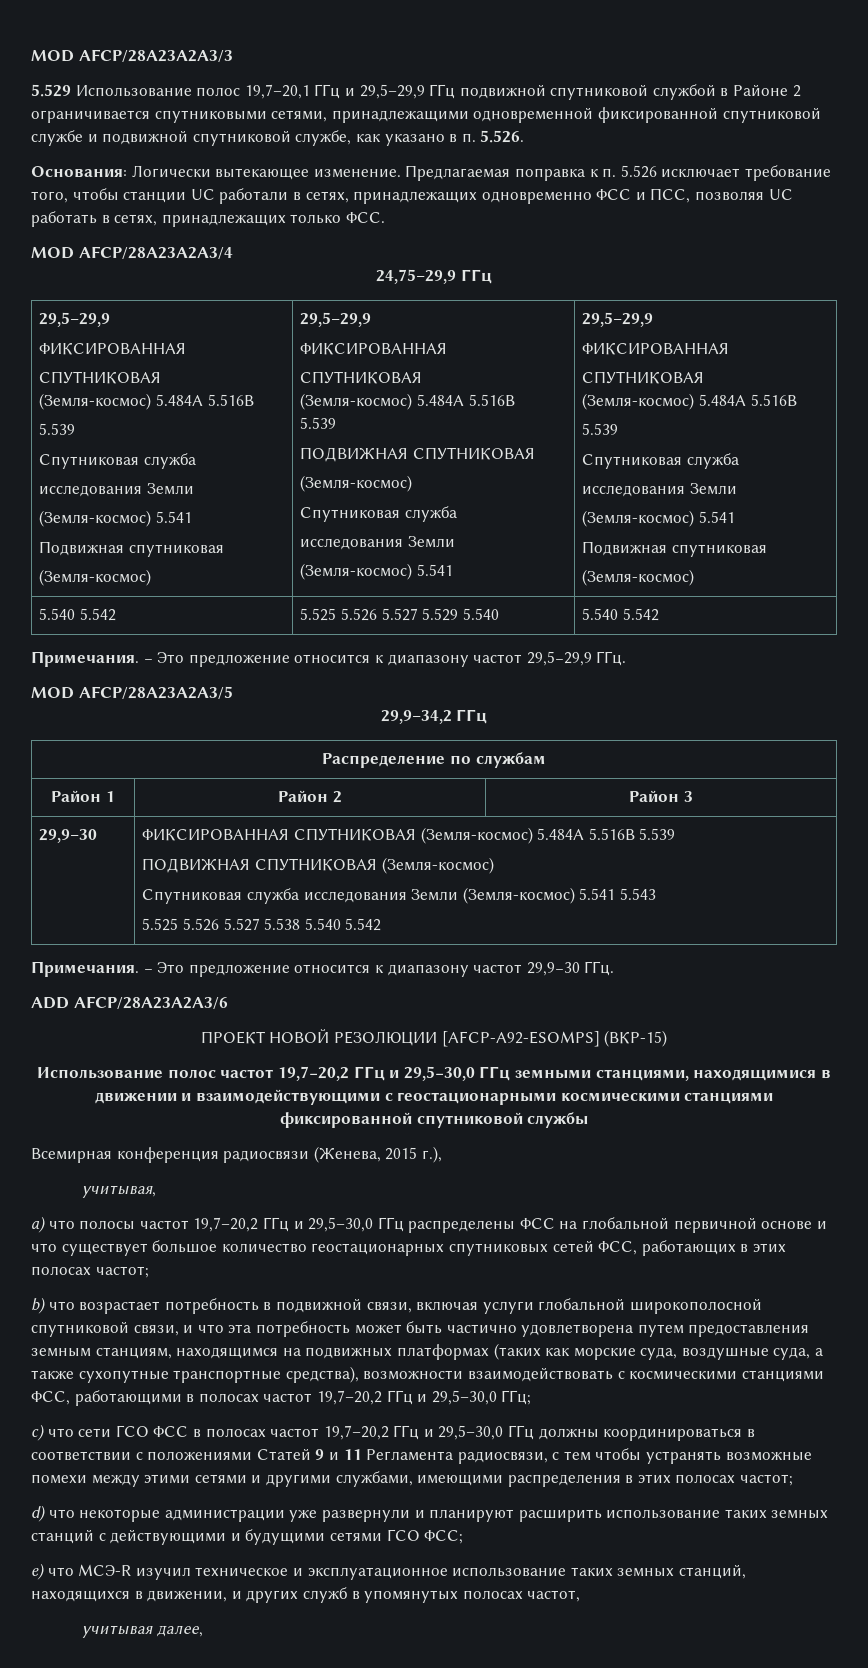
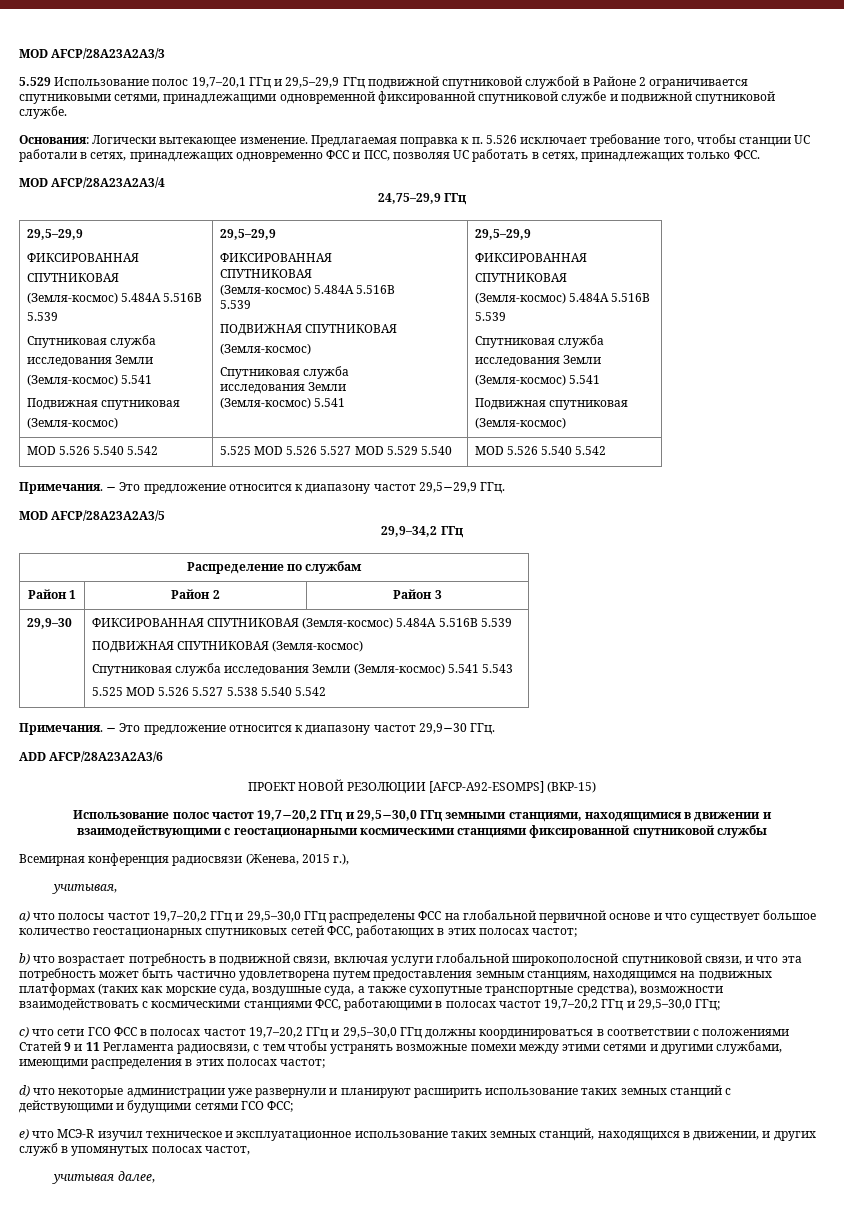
- 5.529 Использование полос 19,7–20,1 ГГц и 29,5–29,9 ГГц подвижной спутниковой службой в Районе 2 ограничивается спутниковыми сетями, принадлежащими одновременной фиксированной спутниковой службе и подвижной спутниковой службе, как указано в п. 5.526.
+ 5.529 Использование полос 19,7–20,1 ГГц и 29,5–29,9 ГГц подвижной спутниковой службой в Районе 2 ограничивается спутниковыми сетями, принадлежащими одновременной фиксированной спутниковой службе и подвижной спутниковой службе.
- 5.540 5.542 | 5.525 5.526 5.527 5.529 5.540 | 5.540 5.542
+ MOD 5.526 5.540 5.542 | 5.525 MOD 5.526 5.527 MOD 5.529 5.540 | MOD 5.526 5.540 5.542
  29,9–30 | ФИКСИРОВАННАЯ СПУТНИКОВАЯ (Земля-космос) 5.484A 5.516В 5.539
  ПОДВИЖНАЯ СПУТНИКОВАЯ (Земля-космос)
  Спутниковая служба исследования Земли (Земля-космос) 5.541 5.543
- 5.525 5.526 5.527 5.538 5.540 5.542
+ 5.525 MOD 5.526 5.527 5.538 5.540 5.542

